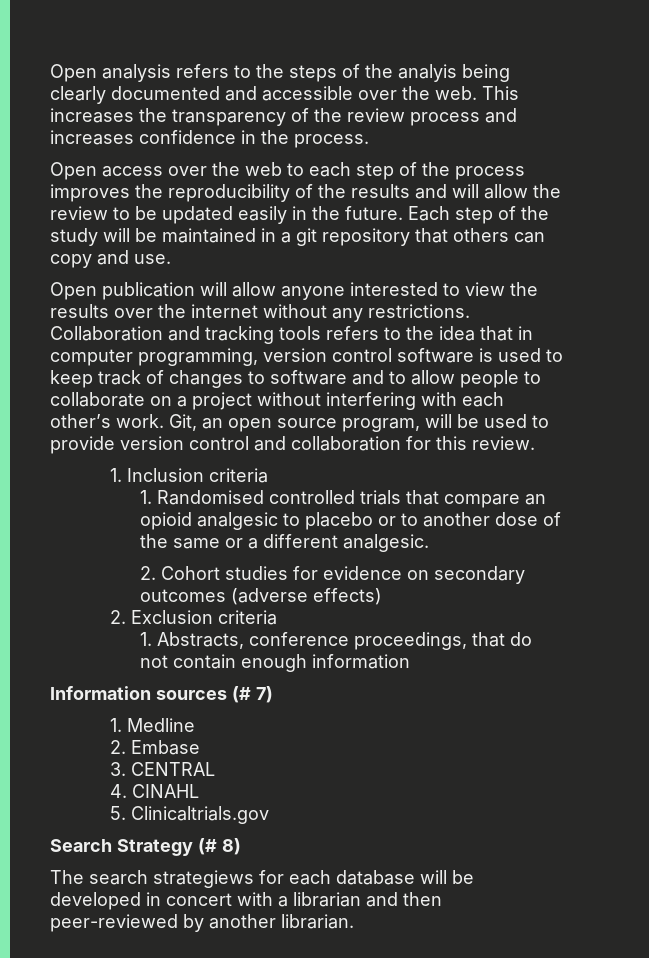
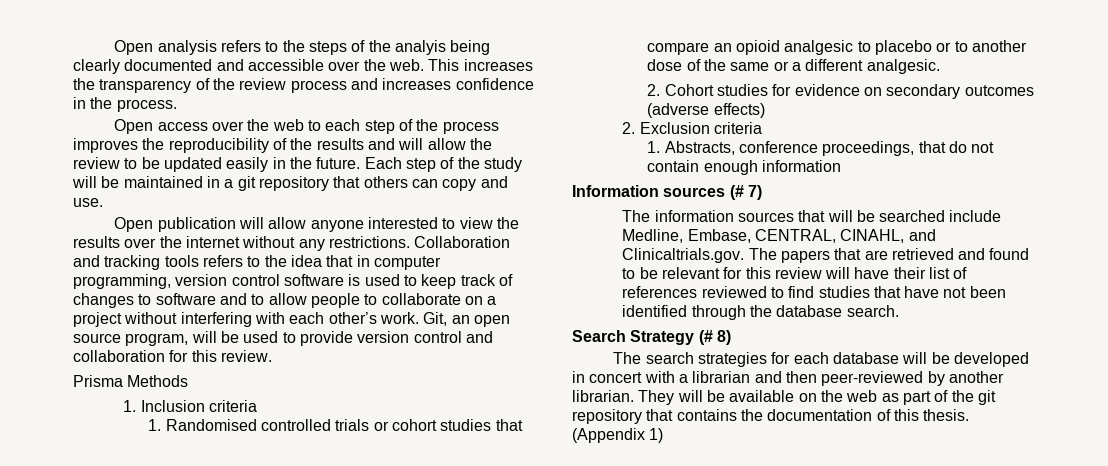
+ Prisma Methods
- 1. Randomised controlled trials that compare an opioid analgesic to placebo or to another dose of the same or a different analgesic.
+ 1. Randomised controlled trials or cohort studies that compare an opioid analgesic to placebo or to another dose of the same or a different analgesic.
- 1. Medline
- 2. Embase
- 3. CENTRAL
- 4. CINAHL
- 5. Clinicaltrials.gov
+ The information sources that will be searched include Medline, Embase, CENTRAL, CINAHL, and Clinicaltrials.gov. The papers that are retrieved and found to be relevant for this review will have their list of references reviewed to find studies that have not been identified through the database search.
- The search strategiews for each database will be developed in concert with a librarian and then peer-reviewed by another librarian.
+ The search strategies for each database will be developed in concert with a librarian and then peer-reviewed by another librarian.
+ They will be available on the web as part of the git repository that contains the documentation of this thesis. (Appendix 1)

